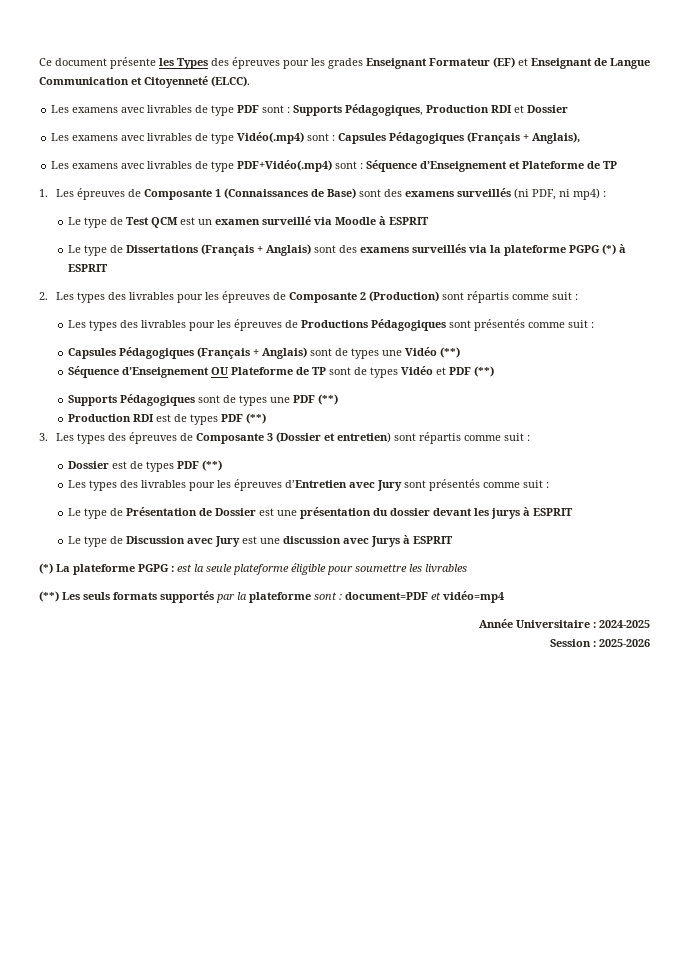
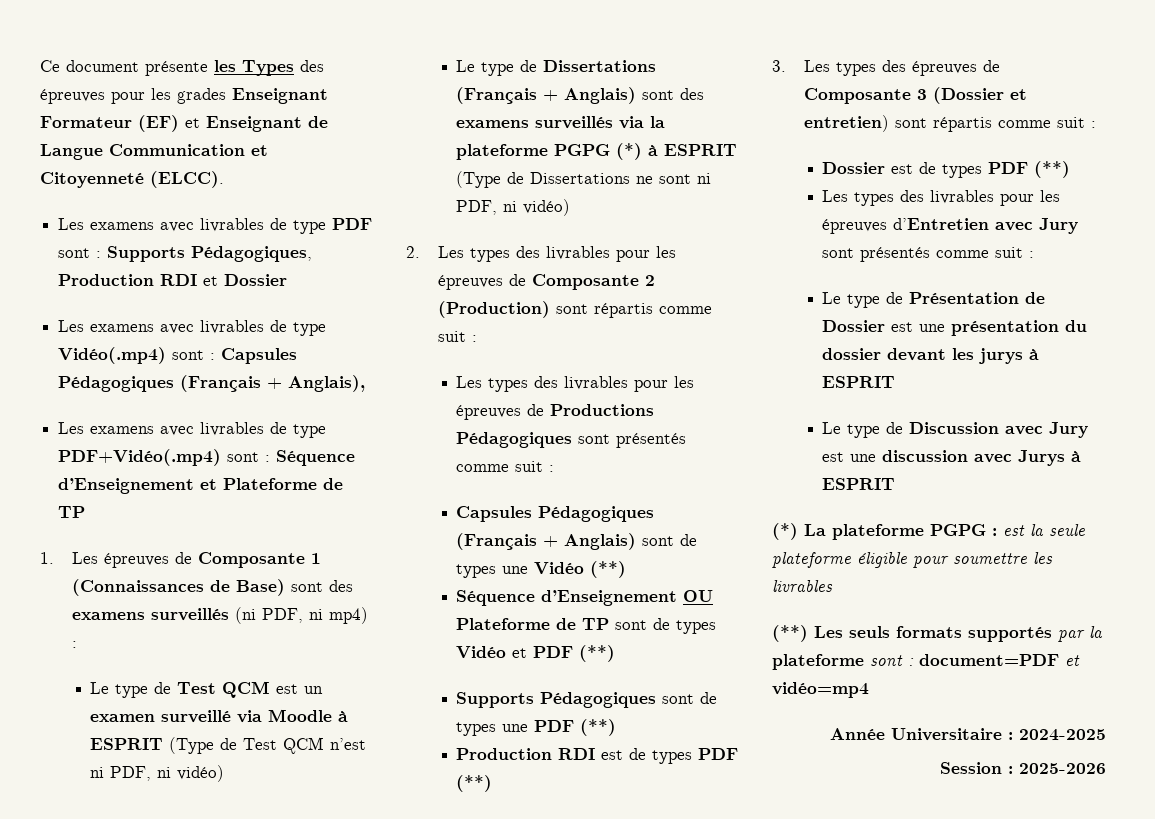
- Le type de Test QCM est un examen surveillé via Moodle à ESPRIT
+ Le type de Test QCM est un examen surveillé via Moodle à ESPRIT (Type de Test QCM n’est ni PDF, ni vidéo)
- Le type de Dissertations (Français + Anglais) sont des examens surveillés via la plateforme PGPG (*) à ESPRIT
+ Le type de Dissertations (Français + Anglais) sont des examens surveillés via la plateforme PGPG (*) à ESPRIT (Type de Dissertations ne sont ni PDF, ni vidéo)

